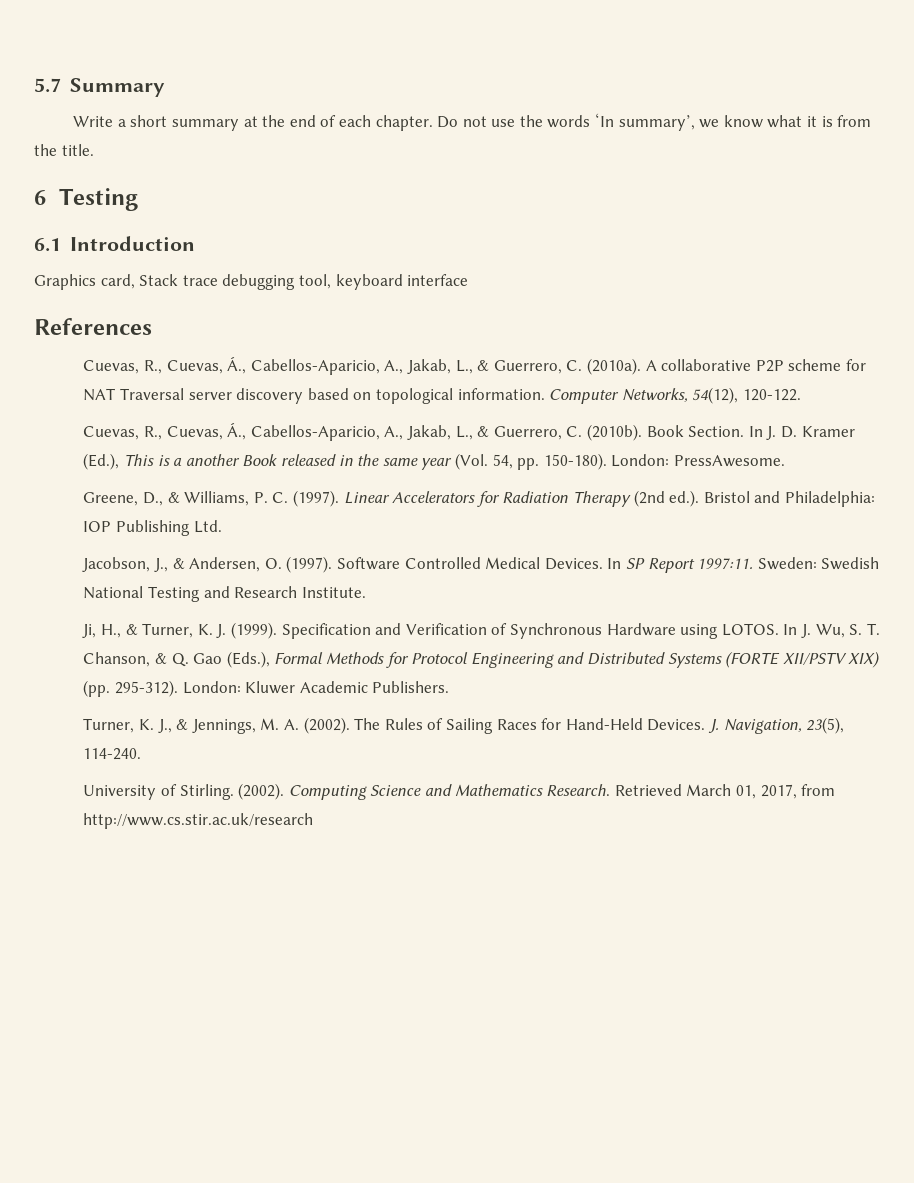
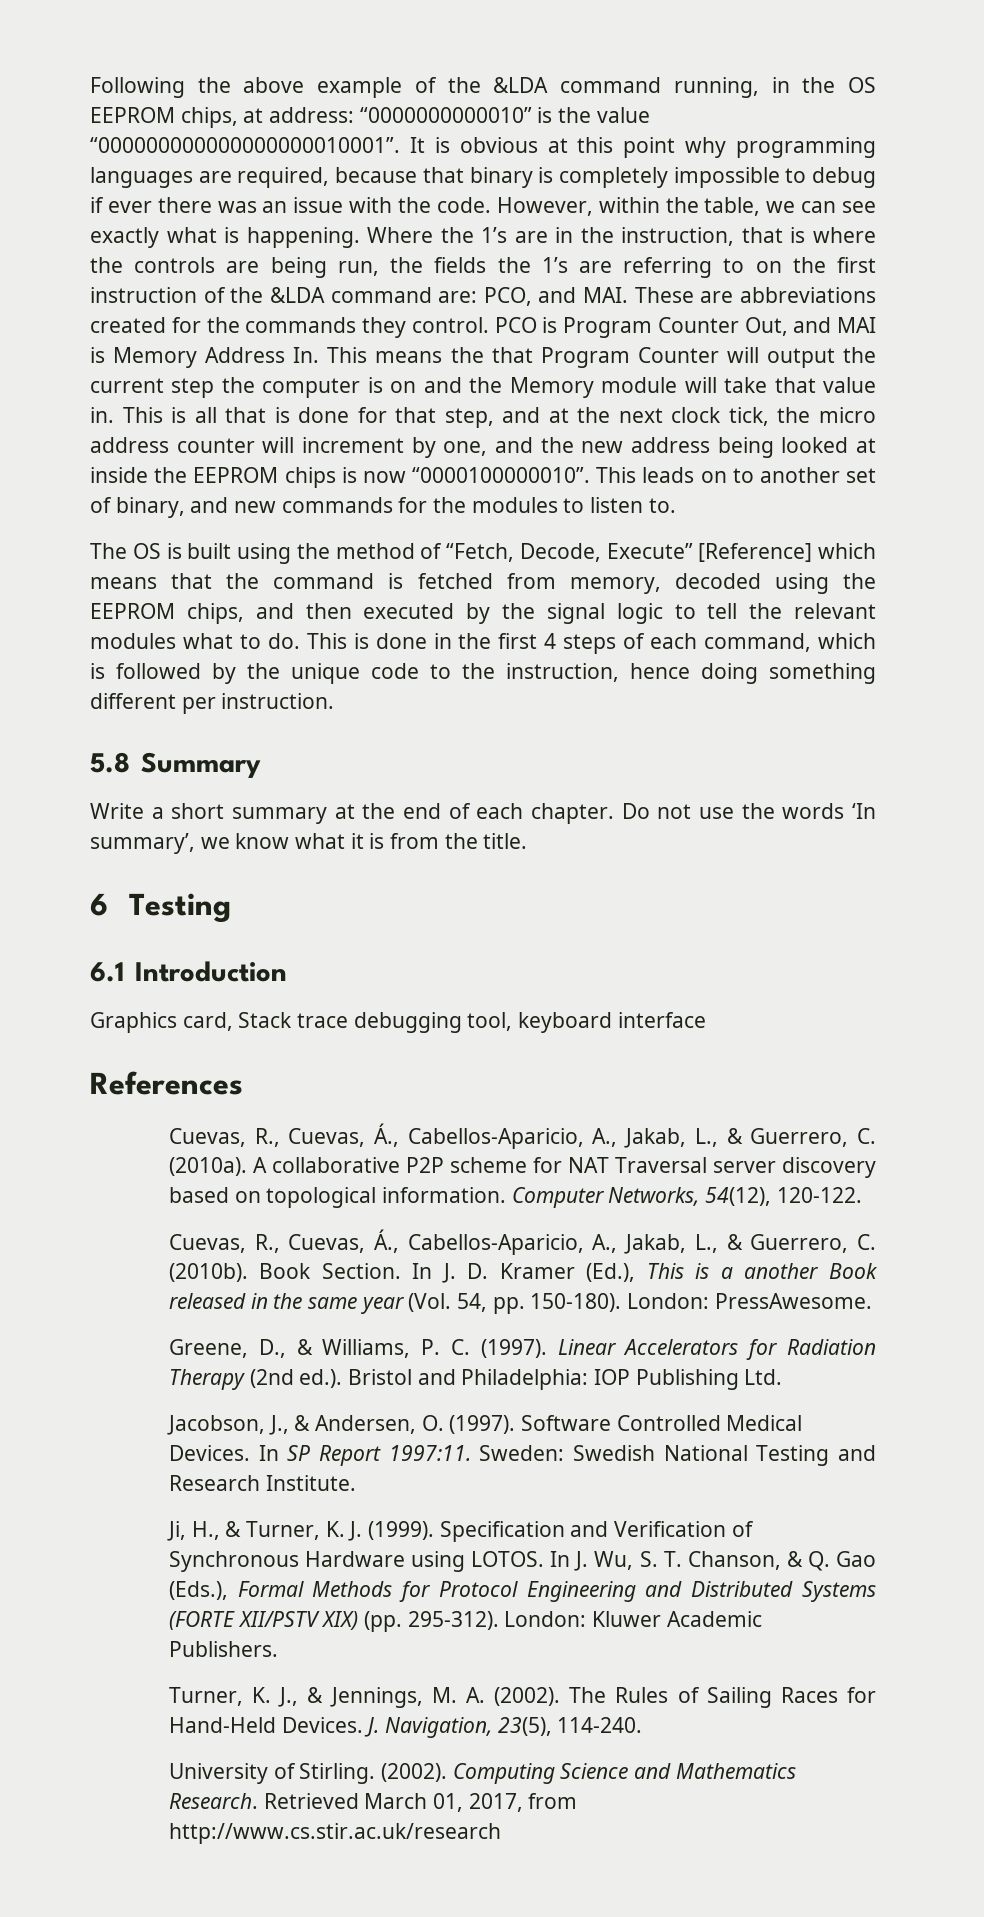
- 5.7 Summary
+ Following the above example of the &LDA command running, in the OS EEPROM chips, at address: “0000000000010” is the value “000000000000000000010001”. It is obvious at this point why programming languages are required, because that binary is completely impossible to debug if ever there was an issue with the code. However, within the table, we can see exactly what is happening. Where the 1’s are in the instruction, that is where the controls are being run, the fields the 1’s are referring to on the first instruction of the &LDA command are: PCO, and MAI. These are abbreviations created for the commands they control. PCO is Program Counter Out, and MAI is Memory Address In. This means the that Program Counter will output the current step the computer is on and the Memory module will take that value in. This is all that is done for that step, and at the next clock tick, the micro address counter will increment by one, and the new address being looked at inside the EEPROM chips is now “0000100000010”. This leads on to another set of binary, and new commands for the modules to listen to.
+ The OS is built using the method of “Fetch, Decode, Execute” [Reference] which means that the command is fetched from memory, decoded using the EEPROM chips, and then executed by the signal logic to tell the relevant modules what to do. This is done in the first 4 steps of each command, which is followed by the unique code to the instruction, hence doing something different per instruction.
+ 5.8 Summary

